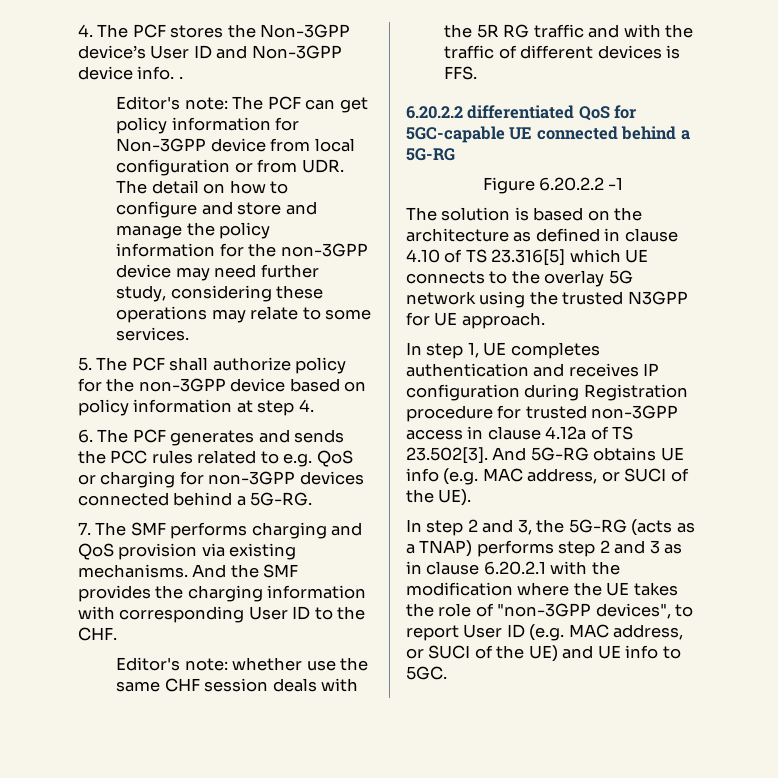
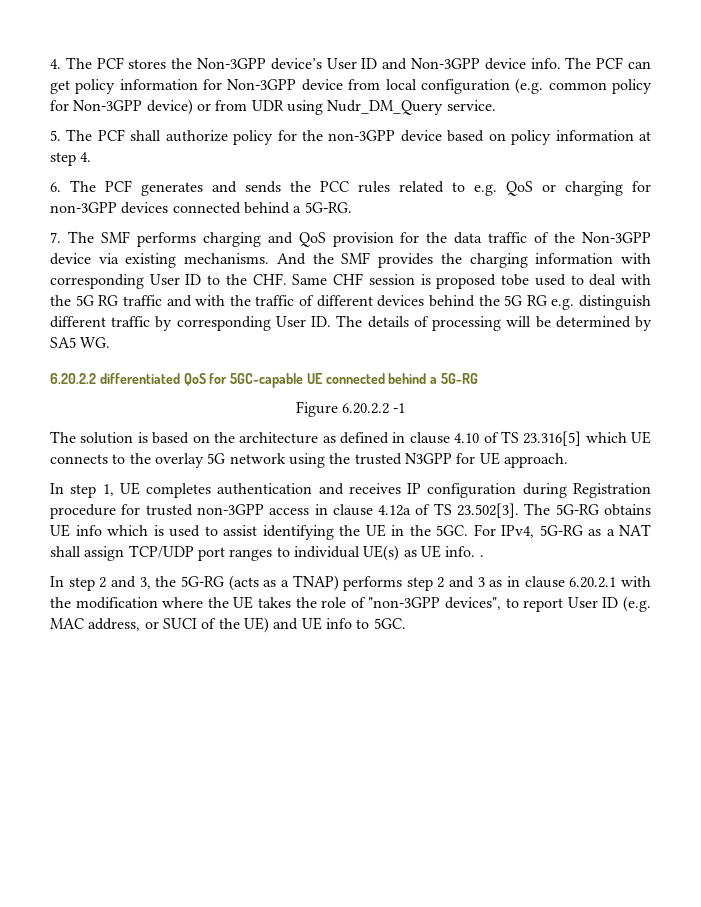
- 4. The PCF stores the Non-3GPP device’s User ID and Non-3GPP device info. .
- Editor's note: The PCF can get policy information for Non-3GPP device from local configuration or from UDR. The detail on how to configure and store and manage the policy information for the non-3GPP device may need further study, considering these operations may relate to some services.
+ 4. The PCF stores the Non-3GPP device’s User ID and Non-3GPP device info. The PCF can get policy information for Non-3GPP device from local configuration (e.g. common policy for Non-3GPP device) or from UDR using Nudr_DM_Query service.
- 7. The SMF performs charging and QoS provision via existing mechanisms.
+ 7. The SMF performs charging and QoS provision for the data traffic of the Non-3GPP device via existing mechanisms.
- And the SMF provides the charging information with corresponding User ID to the CHF.
- Editor's note: whether use the same CHF session deals with the 5R RG traffic and with the traffic of different devices is FFS.
+ And the SMF provides the charging information with corresponding User ID to the CHF. Same CHF session is proposed tobe used to deal with the 5G RG traffic and with the traffic of different devices behind the 5G RG e.g. distinguish different traffic by corresponding User ID. The details of processing will be determined by SA5 WG.
- In step 1, UE completes authentication and receives IP configuration during Registration procedure for trusted non-3GPP access in clause 4.12a of TS 23.502[3]. And 5G-RG obtains UE info (e.g. MAC address, or SUCI of the UE).
+ In step 1, UE completes authentication and receives IP configuration during Registration procedure for trusted non-3GPP access in clause 4.12a of TS 23.502[3]. The 5G-RG obtains UE info which is used to assist identifying the UE in the 5GC. For IPv4, 5G-RG as a NAT shall assign TCP/UDP port ranges to individual UE(s) as UE info. .

